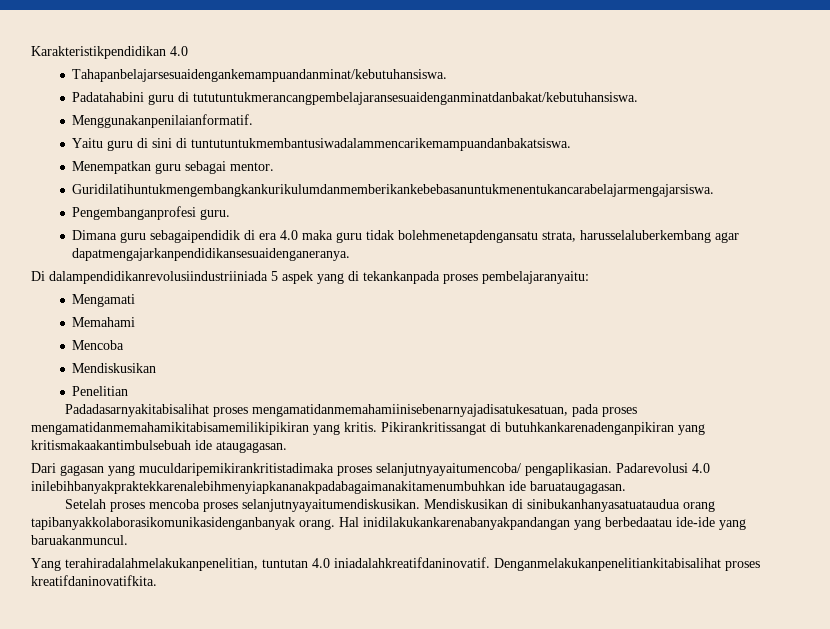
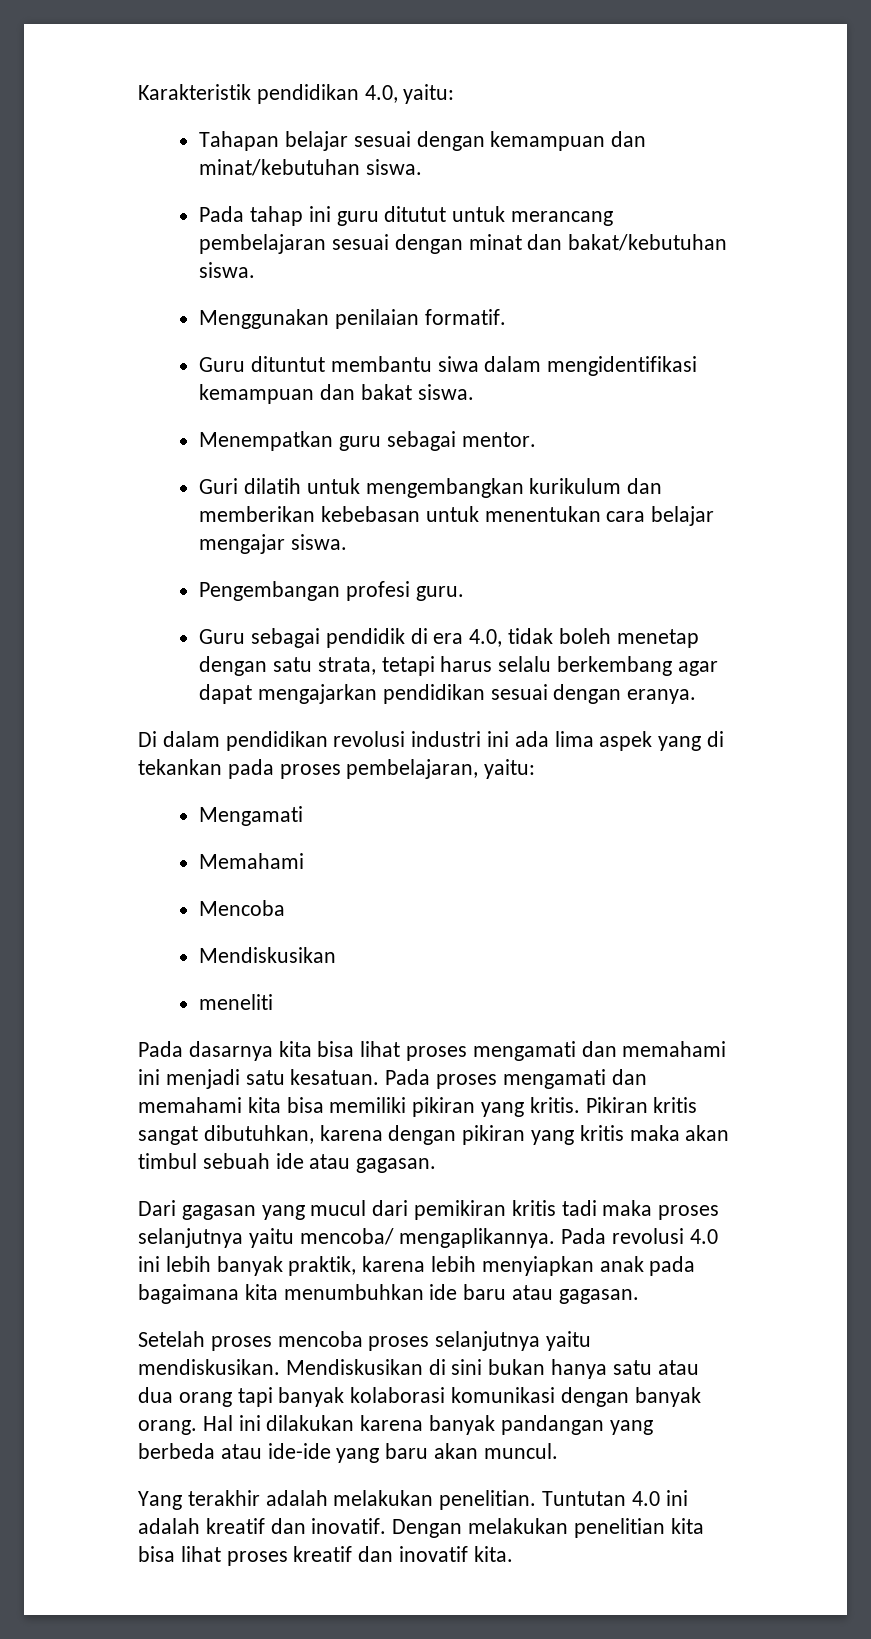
- Karakteristikpendidikan 4.0
- Tahapanbelajarsesuaidengankemampuandanminat/kebutuhansiswa.
- Padatahabini guru di tututuntukmerancangpembelajaransesuaidenganminatdanbakat/kebutuhansiswa.
- Menggunakanpenilaianformatif.
- Yaitu guru di sini di tuntutuntukmembantusiwadalammencarikemampuandanbakatsiswa.
+ Karakteristik pendidikan 4.0, yaitu:
+ Tahapan belajar sesuai dengan kemampuan dan minat/kebutuhan siswa.
+ Pada tahap ini guru ditutut untuk merancang pembelajaran sesuai dengan minat dan bakat/kebutuhan siswa.
+ Menggunakan penilaian formatif.
+ Guru dituntut membantu siwa dalam mengidentifikasi kemampuan dan bakat siswa.
  Menempatkan guru sebagai mentor.
- Guridilatihuntukmengembangkankurikulumdanmemberikankebebasanuntukmenentukancarabelajarmengajarsiswa.
- Pengembanganprofesi guru.
- Dimana guru sebagaipendidik di era 4.0 maka guru tidak bolehmenetapdengansatu strata, harusselaluberkembang agar dapatmengajarkanpendidikansesuaidenganeranya.
- Di dalampendidikanrevolusiindustriiniada 5 aspek yang di tekankanpada proses pembelajaranyaitu:
+ Guri dilatih untuk mengembangkan kurikulum dan memberikan kebebasan untuk menentukan cara belajar mengajar siswa.
+ Pengembangan profesi guru.
+ Guru sebagai pendidik di era 4.0, tidak boleh menetap dengan satu strata, tetapi harus selalu berkembang agar dapat mengajarkan pendidikan sesuai dengan eranya.
+ Di dalam pendidikan revolusi industri ini ada lima aspek yang di tekankan pada proses pembelajaran, yaitu:
  Mengamati
  Memahami
  Mencoba
  Mendiskusikan
- Penelitian
- Padadasarnyakitabisalihat proses mengamatidanmemahamiinisebenarnyajadisatukesatuan, pada proses mengamatidanmemahamikitabisamemilikipikiran yang kritis. Pikirankritissangat di butuhkankarenadenganpikiran yang kritismakaakantimbulsebuah ide ataugagasan.
- Dari gagasan yang muculdaripemikirankritistadimaka proses selanjutnyayaitumencoba/ pengaplikasian. Padarevolusi 4.0 inilebihbanyakpraktekkarenalebihmenyiapkananakpadabagaimanakitamenumbuhkan ide baruataugagasan.
- Setelah proses mencoba proses selanjutnyayaitumendiskusikan. Mendiskusikan di sinibukanhanyasatuataudua orang tapibanyakkolaborasikomunikasidenganbanyak orang. Hal inidilakukankarenabanyakpandangan yang berbedaatau ide-ide yang baruakanmuncul.
- Yang terahiradalahmelakukanpenelitian, tuntutan 4.0 iniadalahkreatifdaninovatif. Denganmelakukanpenelitiankitabisalihat proses kreatifdaninovatifkita.
+ meneliti
+ Pada dasarnya kita bisa lihat proses mengamati dan memahami ini menjadi satu kesatuan. Pada proses mengamati dan memahami kita bisa memiliki pikiran yang kritis. Pikiran kritis sangat dibutuhkan, karena dengan pikiran yang kritis maka akan timbul sebuah ide atau gagasan.
+ Dari gagasan yang mucul dari pemikiran kritis tadi maka proses selanjutnya yaitu mencoba/ mengaplikannya. Pada revolusi 4.0 ini lebih banyak praktik, karena lebih menyiapkan anak pada bagaimana kita menumbuhkan ide baru atau gagasan.
+ Setelah proses mencoba proses selanjutnya yaitu mendiskusikan. Mendiskusikan di sini bukan hanya satu atau dua orang tapi banyak kolaborasi komunikasi dengan banyak orang. Hal ini dilakukan karena banyak pandangan yang berbeda atau ide-ide yang baru akan muncul.
+ Yang terakhir adalah melakukan penelitian. Tuntutan 4.0 ini adalah kreatif dan inovatif. Dengan melakukan penelitian kita bisa lihat proses kreatif dan inovatif kita.

